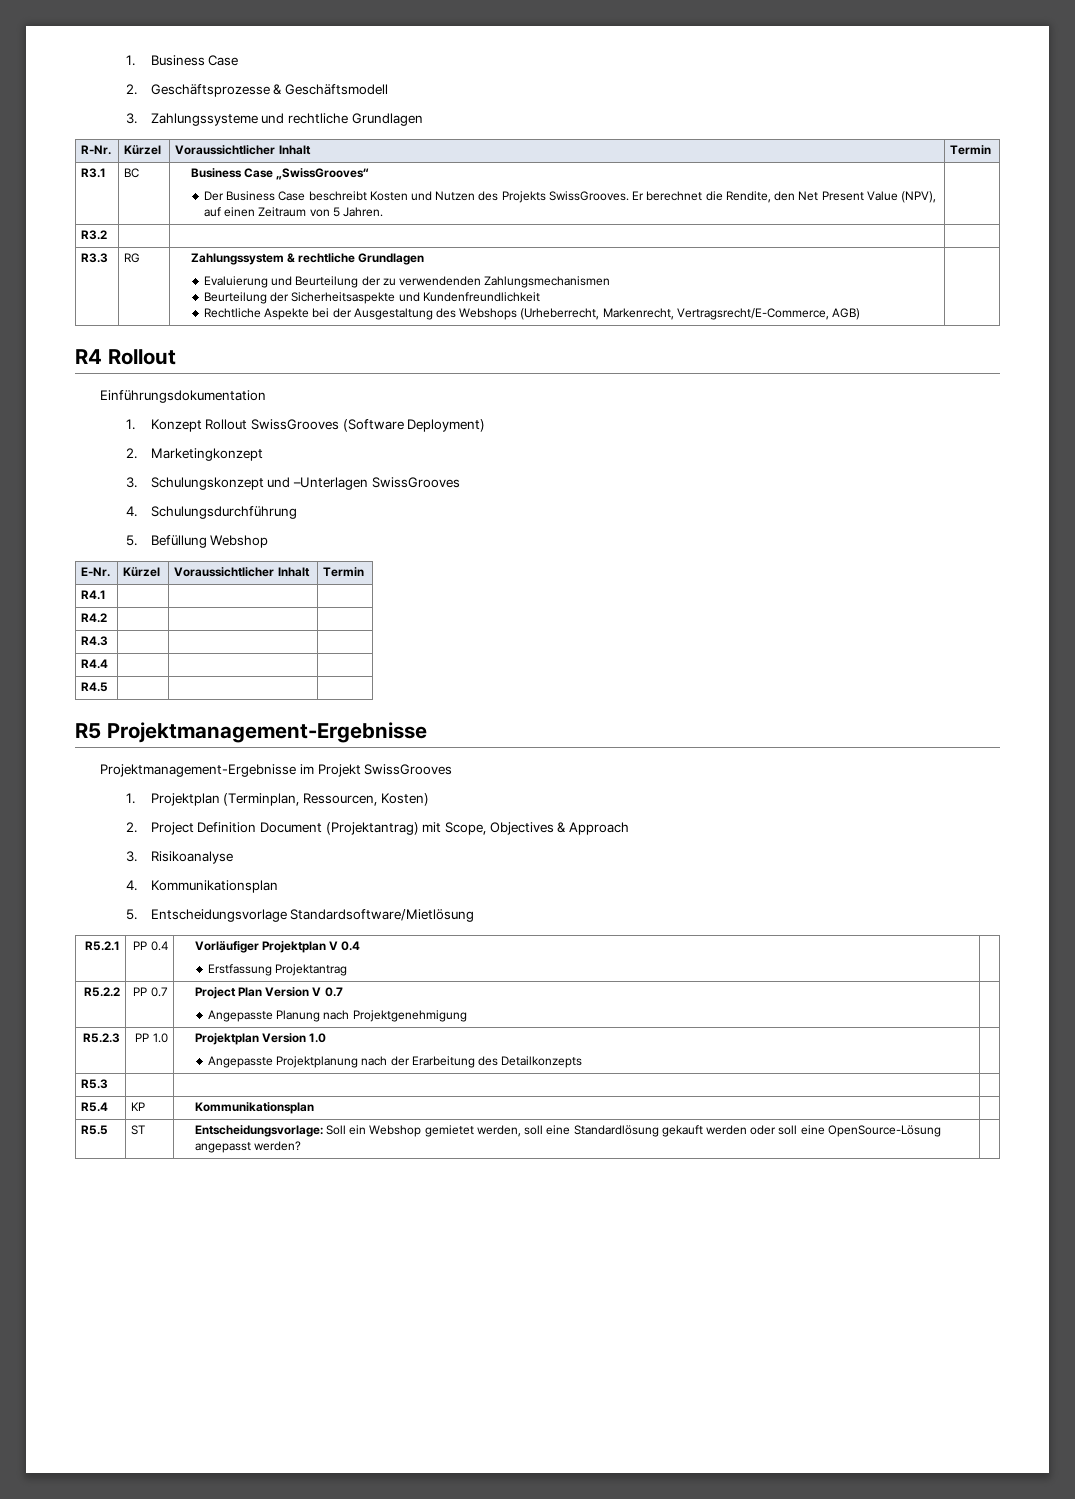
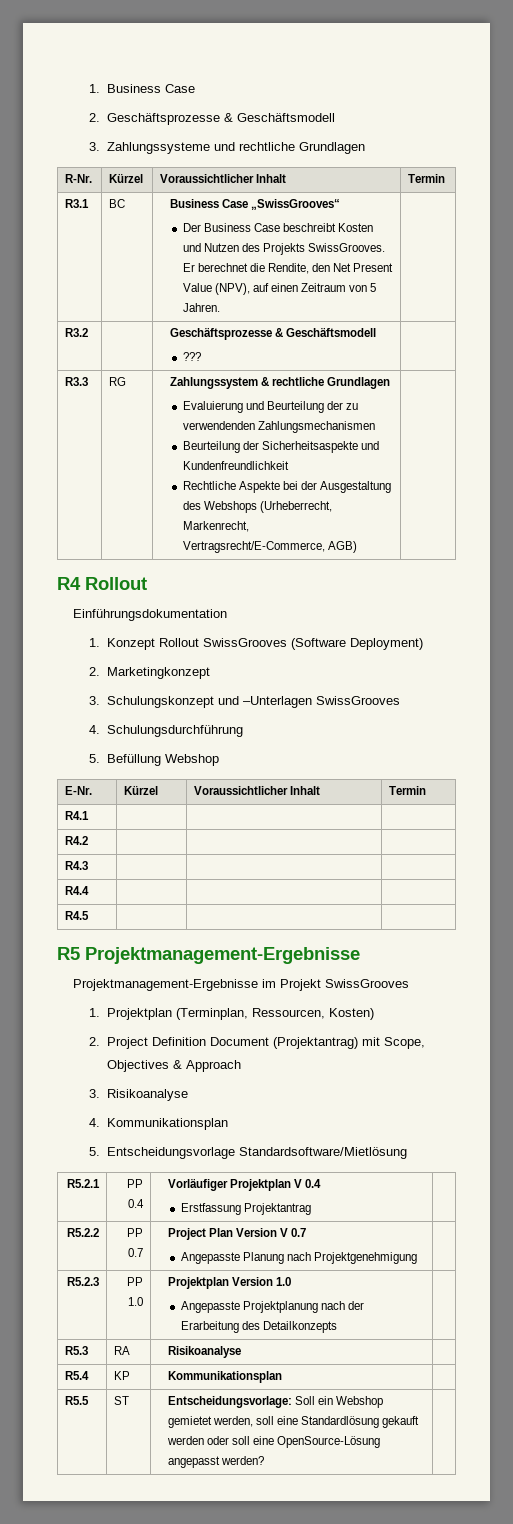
- R3.2 | | |
+ R3.2 | | Geschäftsprozesse & Geschäftsmodell
+ ??? |
- R5.3 | | |
+ R5.3 | RA | Risikoanalyse |

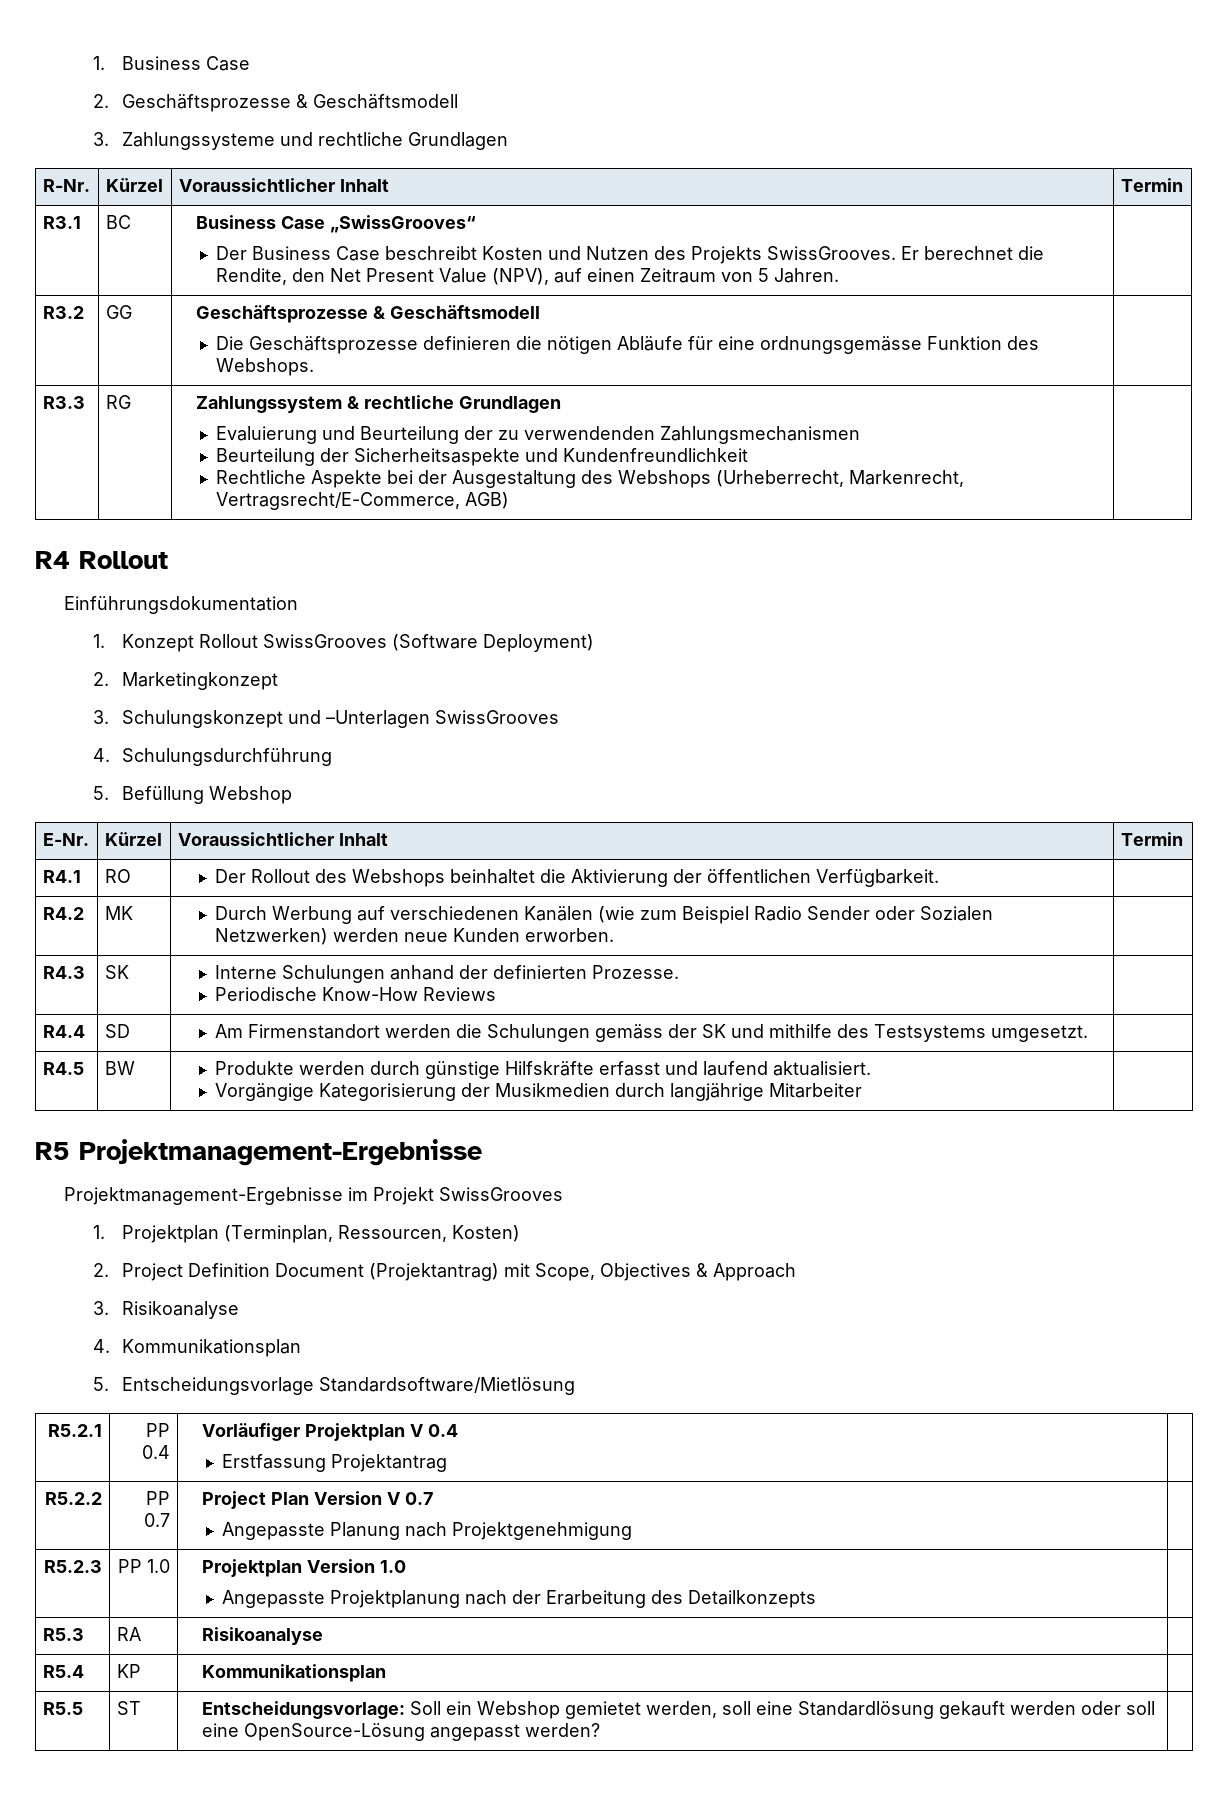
- R3.2 | | Geschäftsprozesse & Geschäftsmodell
- ??? |
+ R3.2 | GG | Geschäftsprozesse & Geschäftsmodell
+ Die Geschäftsprozesse definieren die nötigen Abläufe für eine ordnungsgemässe Funktion des Webshops. |
- R4.1 | | |
- R4.2 | | |
- R4.3 | | |
- R4.4 | | |
- R4.5 | | |
+ R4.1 | RO | Der Rollout des Webshops beinhaltet die Aktivierung der öffentlichen Verfügbarkeit. |
+ R4.2 | MK | Durch Werbung auf verschiedenen Kanälen (wie zum Beispiel Radio Sender oder Sozialen Netzwerken) werden neue Kunden erworben. |
+ R4.3 | SK | Interne Schulungen anhand der definierten Prozesse.
+ Periodische Know-How Reviews |
+ R4.4 | SD | Am Firmenstandort werden die Schulungen gemäss der SK und mithilfe des Testsystems umgesetzt. |
+ R4.5 | BW | Produkte werden durch günstige Hilfskräfte erfasst und laufend aktualisiert.
+ Vorgängige Kategorisierung der Musikmedien durch langjährige Mitarbeiter |

